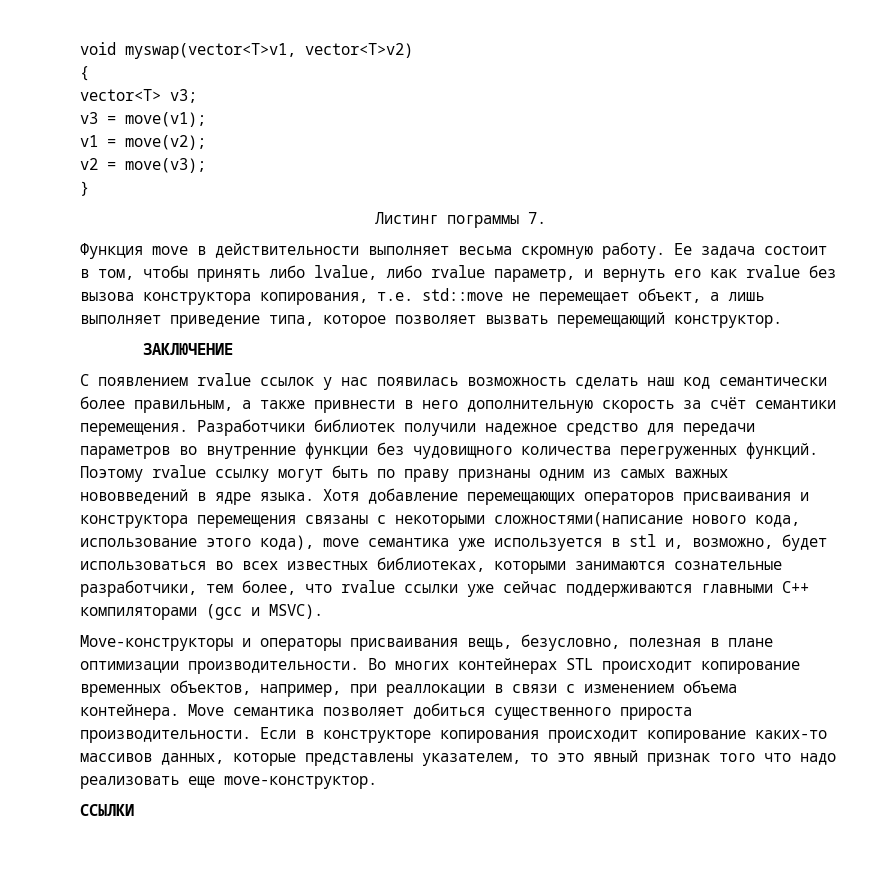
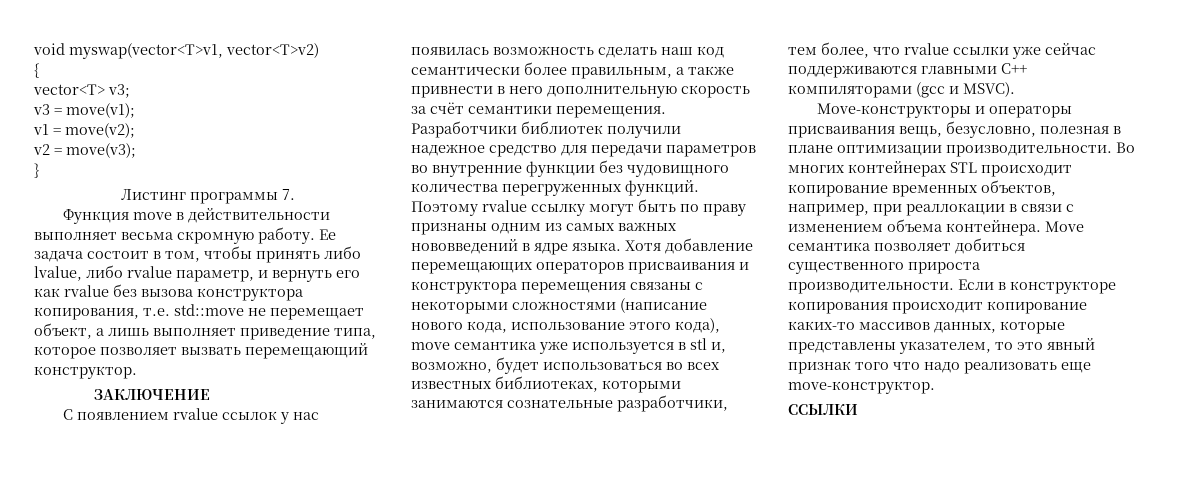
- Листинг пограммы 7.
+ Листинг программы 7.
- Хотя добавление перемещающих операторов присваивания и конструктора перемещения связаны с некоторыми сложностями(написание нового кода, использование этого кода), move семантика уже используется в stl и, возможно, будет использоваться во всех известных библиотеках, которыми занимаются сознательные разработчики, тем более, что rvalue ссылки уже сейчас поддерживаются главными С++ компиляторами (gcc и MSVC).
+ Хотя добавление перемещающих операторов присваивания и конструктора перемещения связаны с некоторыми сложностями (написание нового кода, использование этого кода), move семантика уже используется в stl и, возможно, будет использоваться во всех известных библиотеках, которыми занимаются сознательные разработчики, тем более, что rvalue ссылки уже сейчас поддерживаются главными С++ компиляторами (gcc и MSVC).

